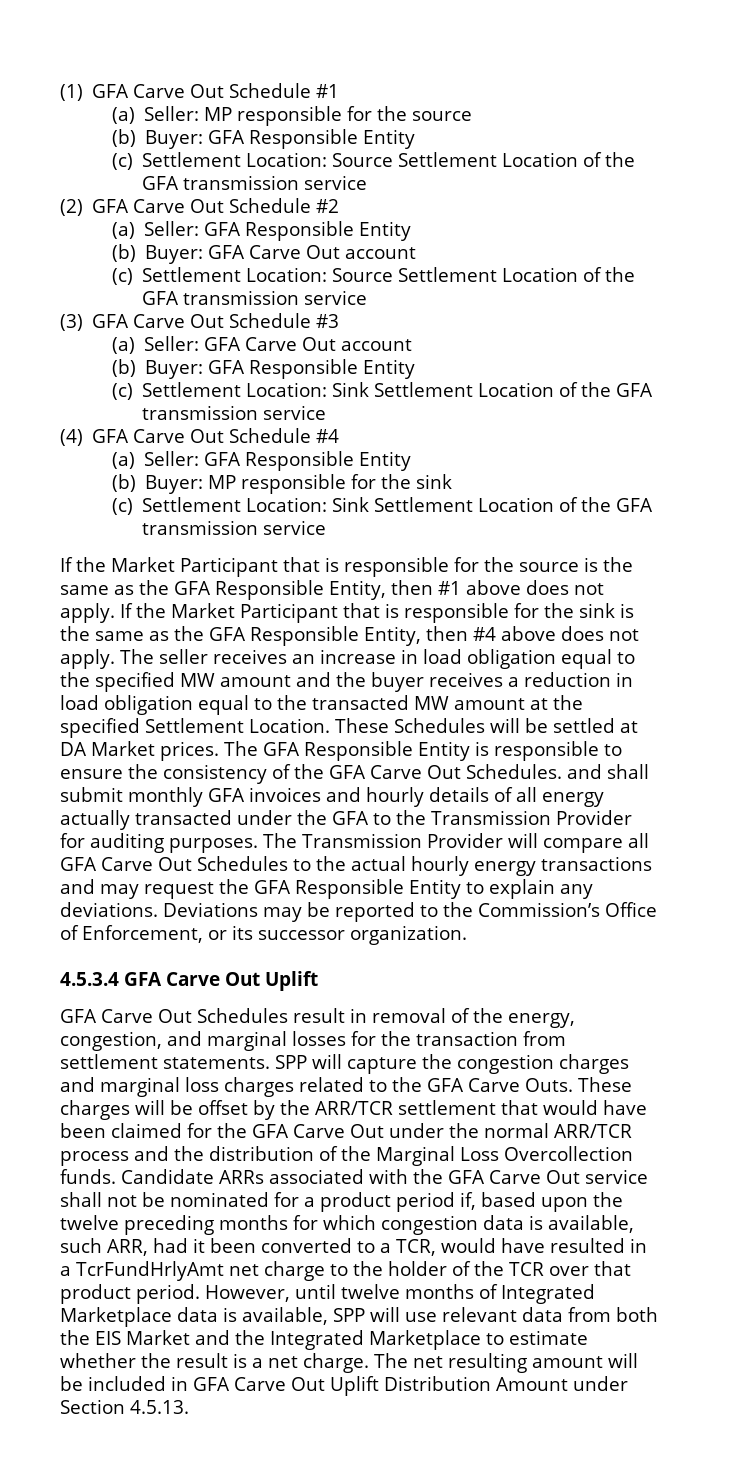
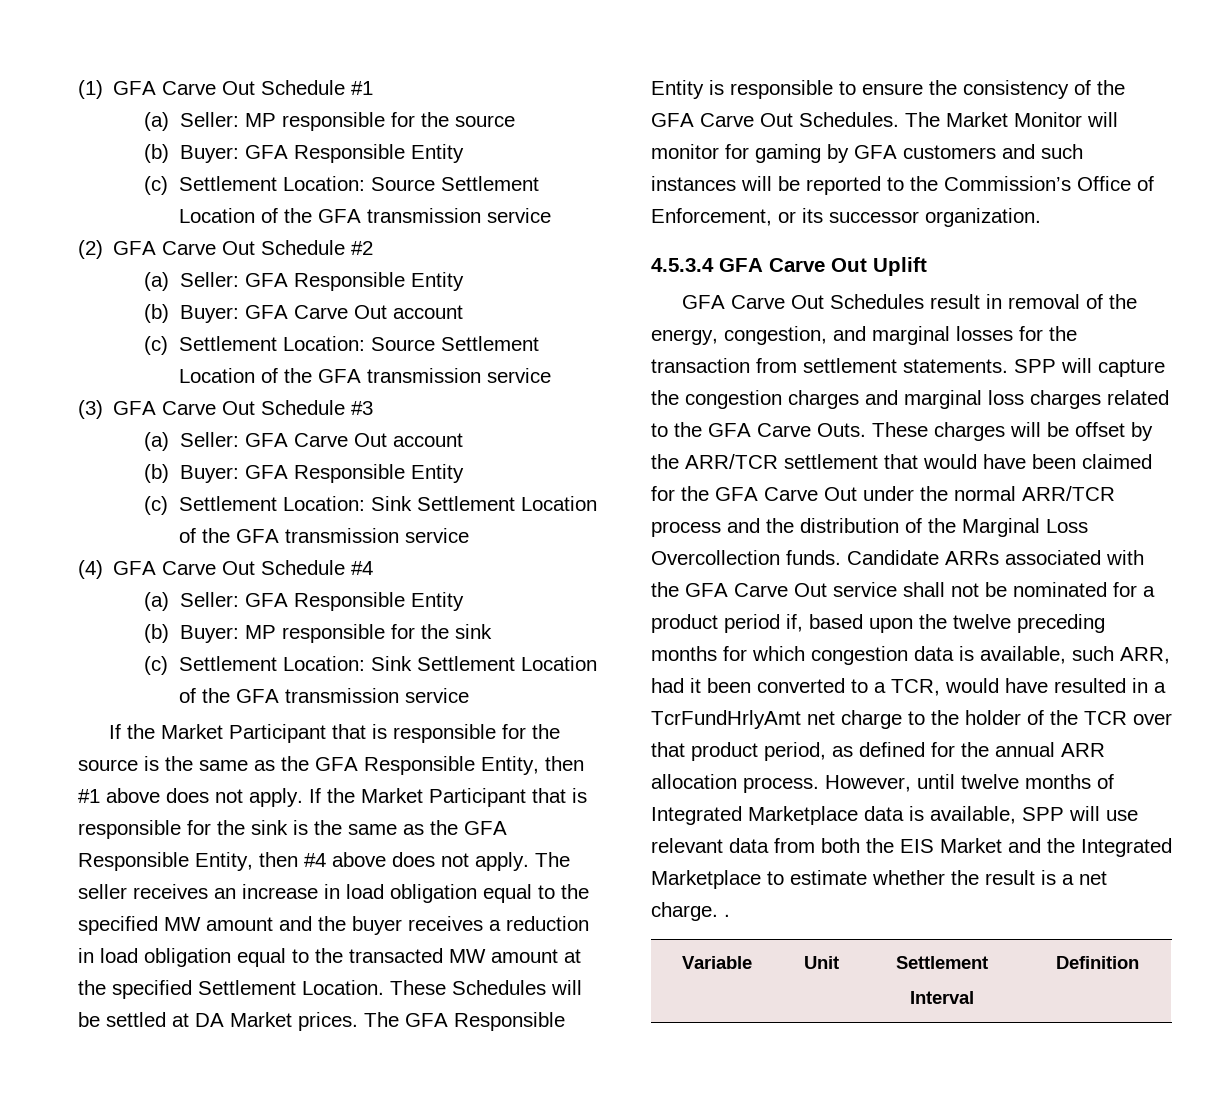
- The GFA Responsible Entity is responsible to ensure the consistency of the GFA Carve Out Schedules. and shall submit monthly GFA invoices and hourly details of all energy actually transacted under the GFA to the Transmission Provider for auditing purposes. The Transmission Provider will compare all GFA Carve Out Schedules to the actual hourly energy transactions and may request the GFA Responsible Entity to explain any deviations. Deviations may be reported to the Commission’s Office of Enforcement, or its successor organization.
+ The GFA Responsible Entity is responsible to ensure the consistency of the GFA Carve Out Schedules. The Market Monitor will monitor for gaming by GFA customers and such instances will be reported to the Commission’s Office of Enforcement, or its successor organization.
- Candidate ARRs associated with the GFA Carve Out service shall not be nominated for a product period if, based upon the twelve preceding months for which congestion data is available, such ARR, had it been converted to a TCR, would have resulted in a TcrFundHrlyAmt net charge to the holder of the TCR over that product period.
+ Candidate ARRs associated with the GFA Carve Out service shall not be nominated for a product period if, based upon the twelve preceding months for which congestion data is available, such ARR, had it been converted to a TCR, would have resulted in a TcrFundHrlyAmt net charge to the holder of the TCR over that product period, as defined for the annual ARR allocation process.
- However, until twelve months of Integrated Marketplace data is available, SPP will use relevant data from both the EIS Market and the Integrated Marketplace to estimate whether the result is a net charge. The net resulting amount will be included in GFA Carve Out Uplift Distribution Amount under Section 4.5.13.
+ However, until twelve months of Integrated Marketplace data is available, SPP will use relevant data from both the EIS Market and the Integrated Marketplace to estimate whether the result is a net charge. .
+ Variable | Unit | Settlement
+ Interval | Definition

